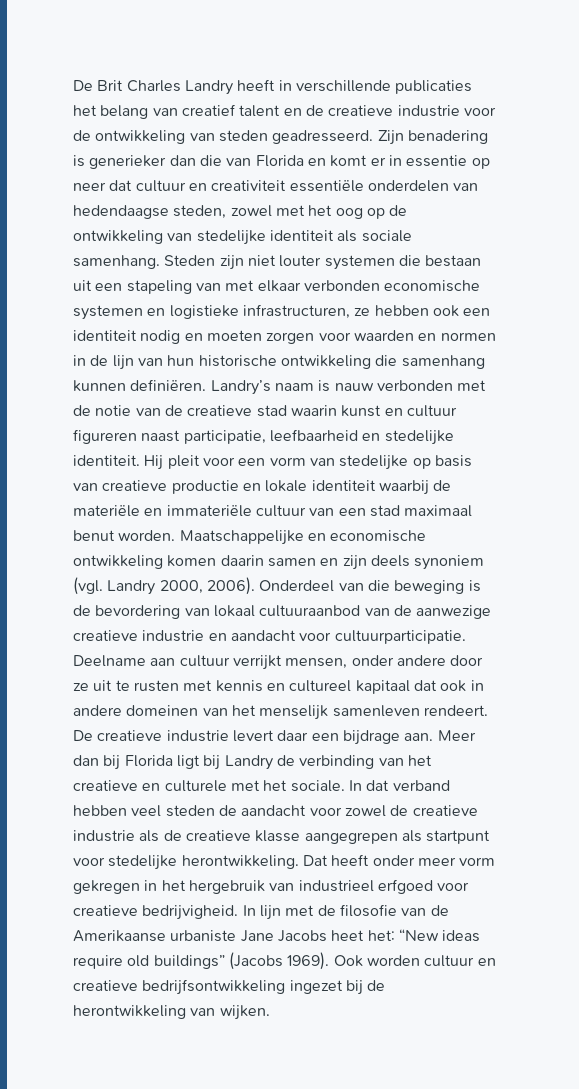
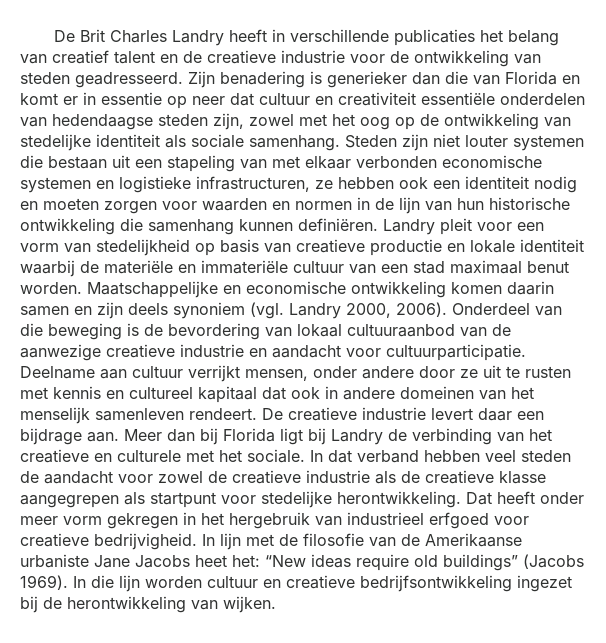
- Zijn benadering is generieker dan die van Florida en komt er in essentie op neer dat cultuur en creativiteit essentiële onderdelen van hedendaagse steden, zowel met het oog op de ontwikkeling van stedelijke identiteit als sociale samenhang.
+ Zijn benadering is generieker dan die van Florida en komt er in essentie op neer dat cultuur en creativiteit essentiële onderdelen van hedendaagse steden zijn, zowel met het oog op de ontwikkeling van stedelijke identiteit als sociale samenhang.
- Landry’s naam is nauw verbonden met de notie van de creatieve stad waarin kunst en cultuur figureren naast participatie, leefbaarheid en stedelijke identiteit. Hij pleit voor een vorm van stedelijke op basis van creatieve productie en lokale identiteit waarbij de materiële en immateriële cultuur van een stad maximaal benut worden.
+ Landry pleit voor een vorm van stedelijkheid op basis van creatieve productie en lokale identiteit waarbij de materiële en immateriële cultuur van een stad maximaal benut worden.
- Ook worden cultuur en creatieve bedrijfsontwikkeling ingezet bij de herontwikkeling van wijken.
+ In die lijn worden cultuur en creatieve bedrijfsontwikkeling ingezet bij de herontwikkeling van wijken.

